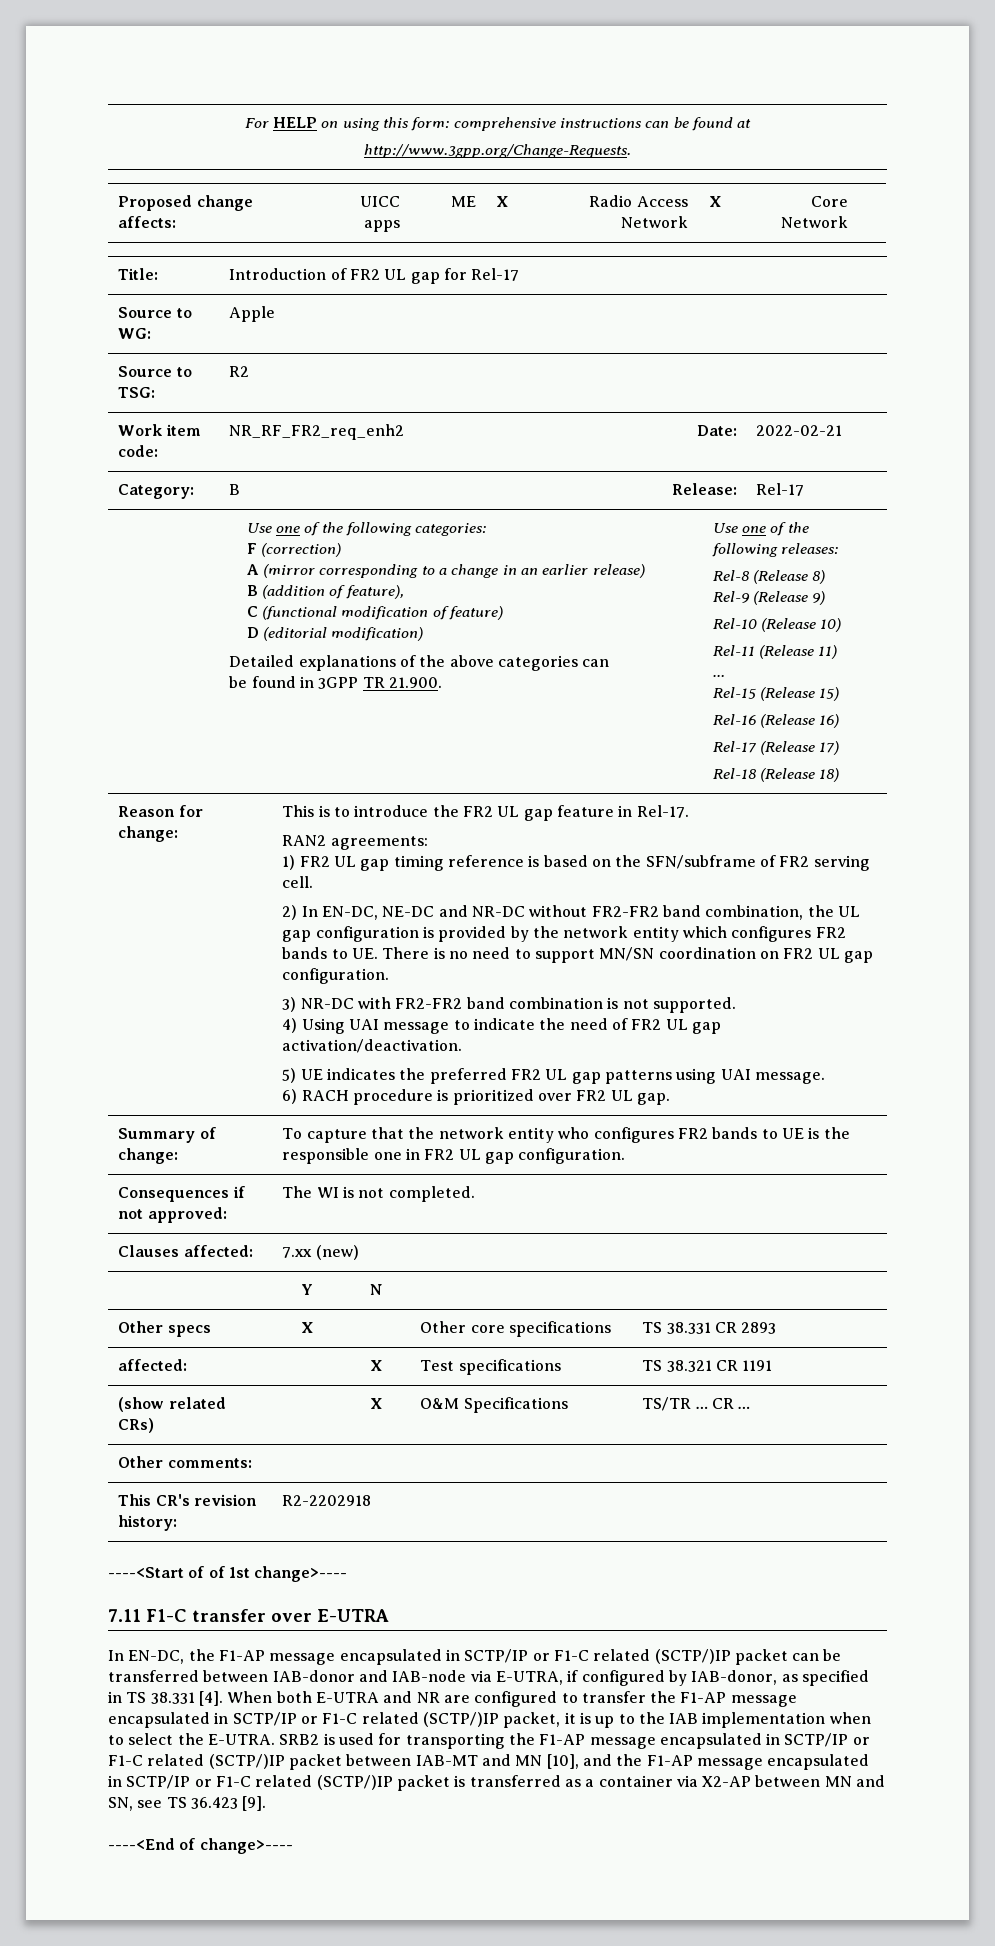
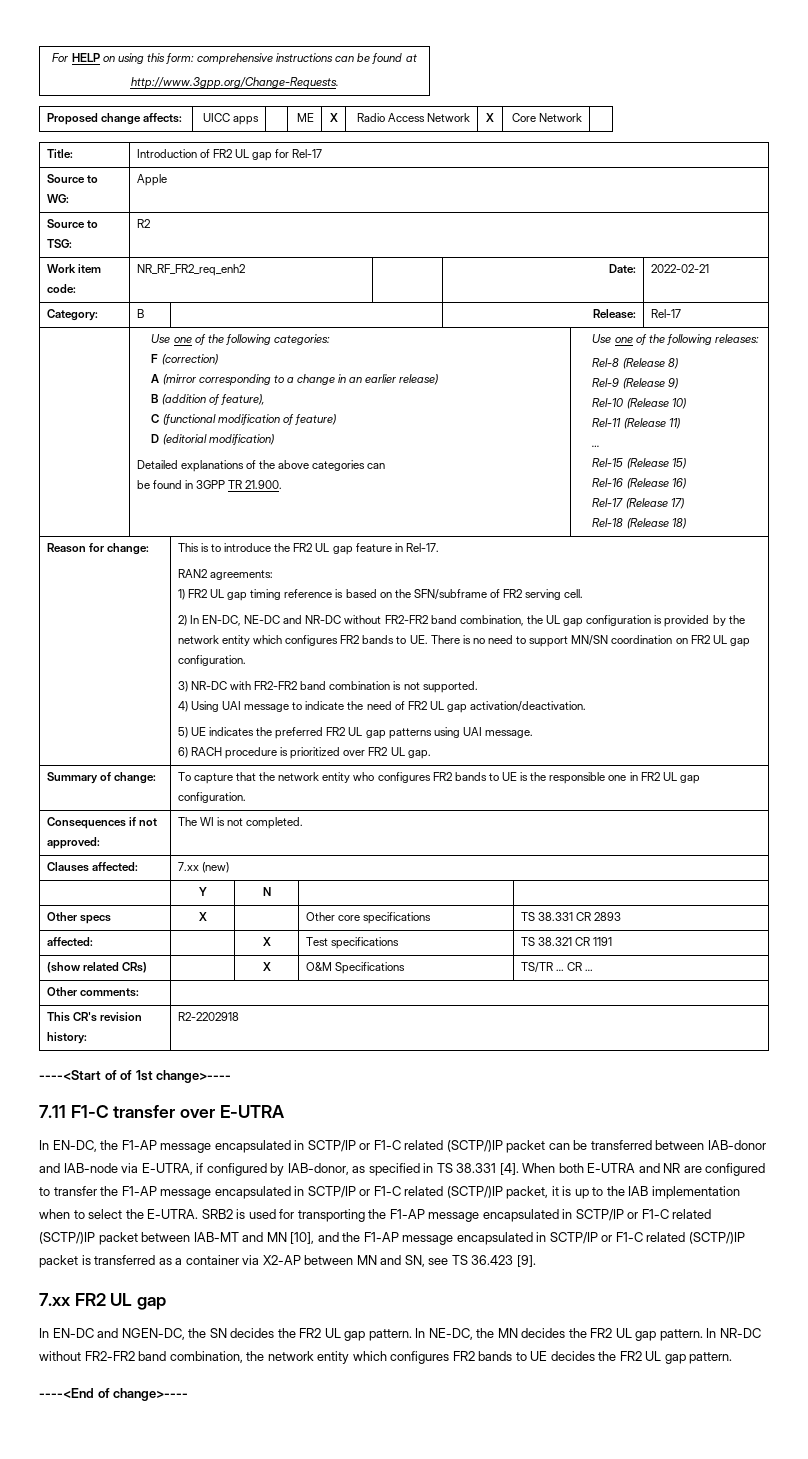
+ 7.xx FR2 UL gap
+ In EN-DC and NGEN-DC, the SN decides the FR2 UL gap pattern. In NE-DC, the MN decides the FR2 UL gap pattern. In NR-DC without FR2-FR2 band combination, the network entity which configures FR2 bands to UE decides the FR2 UL gap pattern.

